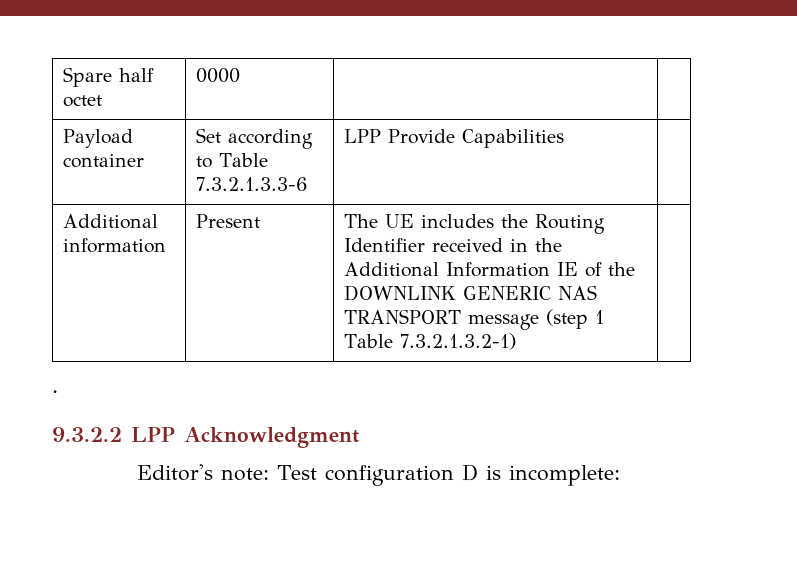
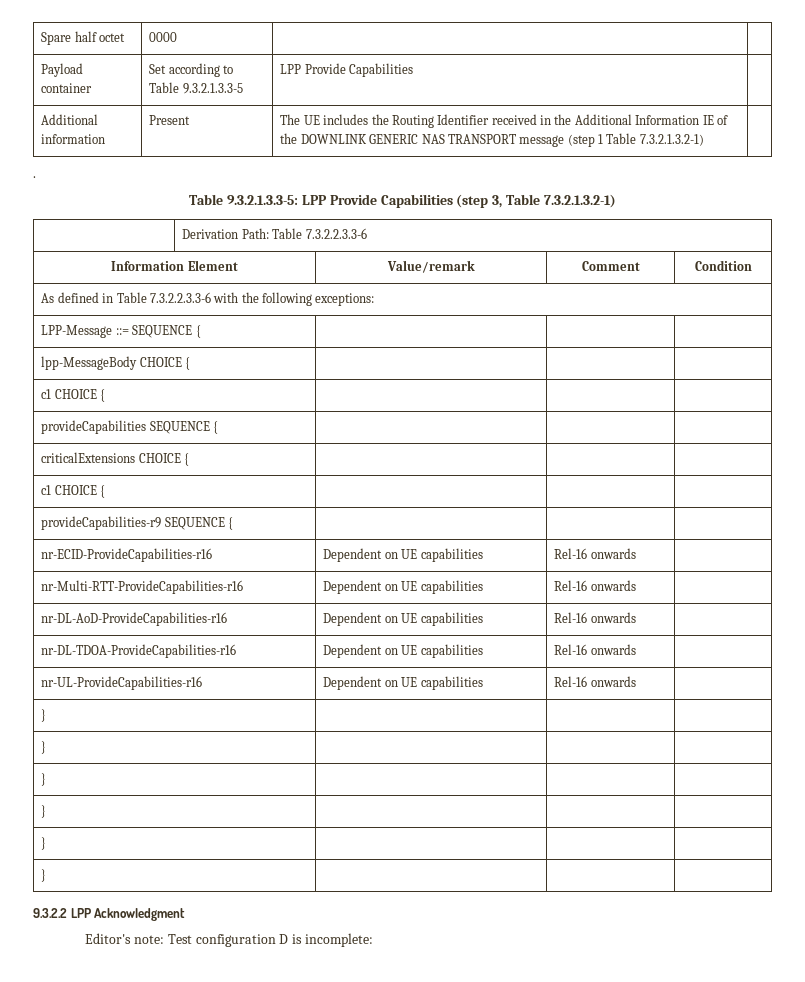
- Payload container | Set according to Table 7.3.2.1.3.3-6 | LPP Provide Capabilities |
+ Payload container | Set according to Table 9.3.2.1.3.3-5 | LPP Provide Capabilities |
+ Table 9.3.2.1.3.3-5: LPP Provide Capabilities (step 3, Table 7.3.2.1.3.2-1)
+ | Derivation Path: Table 7.3.2.2.3.3-6
+ Information Element | Value/remark | Comment | Condition
+ As defined in Table 7.3.2.2.3.3-6 with the following exceptions:
+ LPP-Message ::= SEQUENCE { | | |
+ lpp-MessageBody CHOICE { | | |
+ c1 CHOICE { | | |
+ provideCapabilities SEQUENCE { | | |
+ criticalExtensions CHOICE { | | |
+ c1 CHOICE { | | |
+ provideCapabilities-r9 SEQUENCE { | | |
+ nr-ECID-ProvideCapabilities-r16 | Dependent on UE capabilities | Rel-16 onwards |
+ nr-Multi-RTT-ProvideCapabilities-r16 | Dependent on UE capabilities | Rel-16 onwards |
+ nr-DL-AoD-ProvideCapabilities-r16 | Dependent on UE capabilities | Rel-16 onwards |
+ nr-DL-TDOA-ProvideCapabilities-r16 | Dependent on UE capabilities | Rel-16 onwards |
+ nr-UL-ProvideCapabilities-r16 | Dependent on UE capabilities | Rel-16 onwards |
+ } | | |
+ } | | |
+ } | | |
+ } | | |
+ } | | |
+ } | | |

